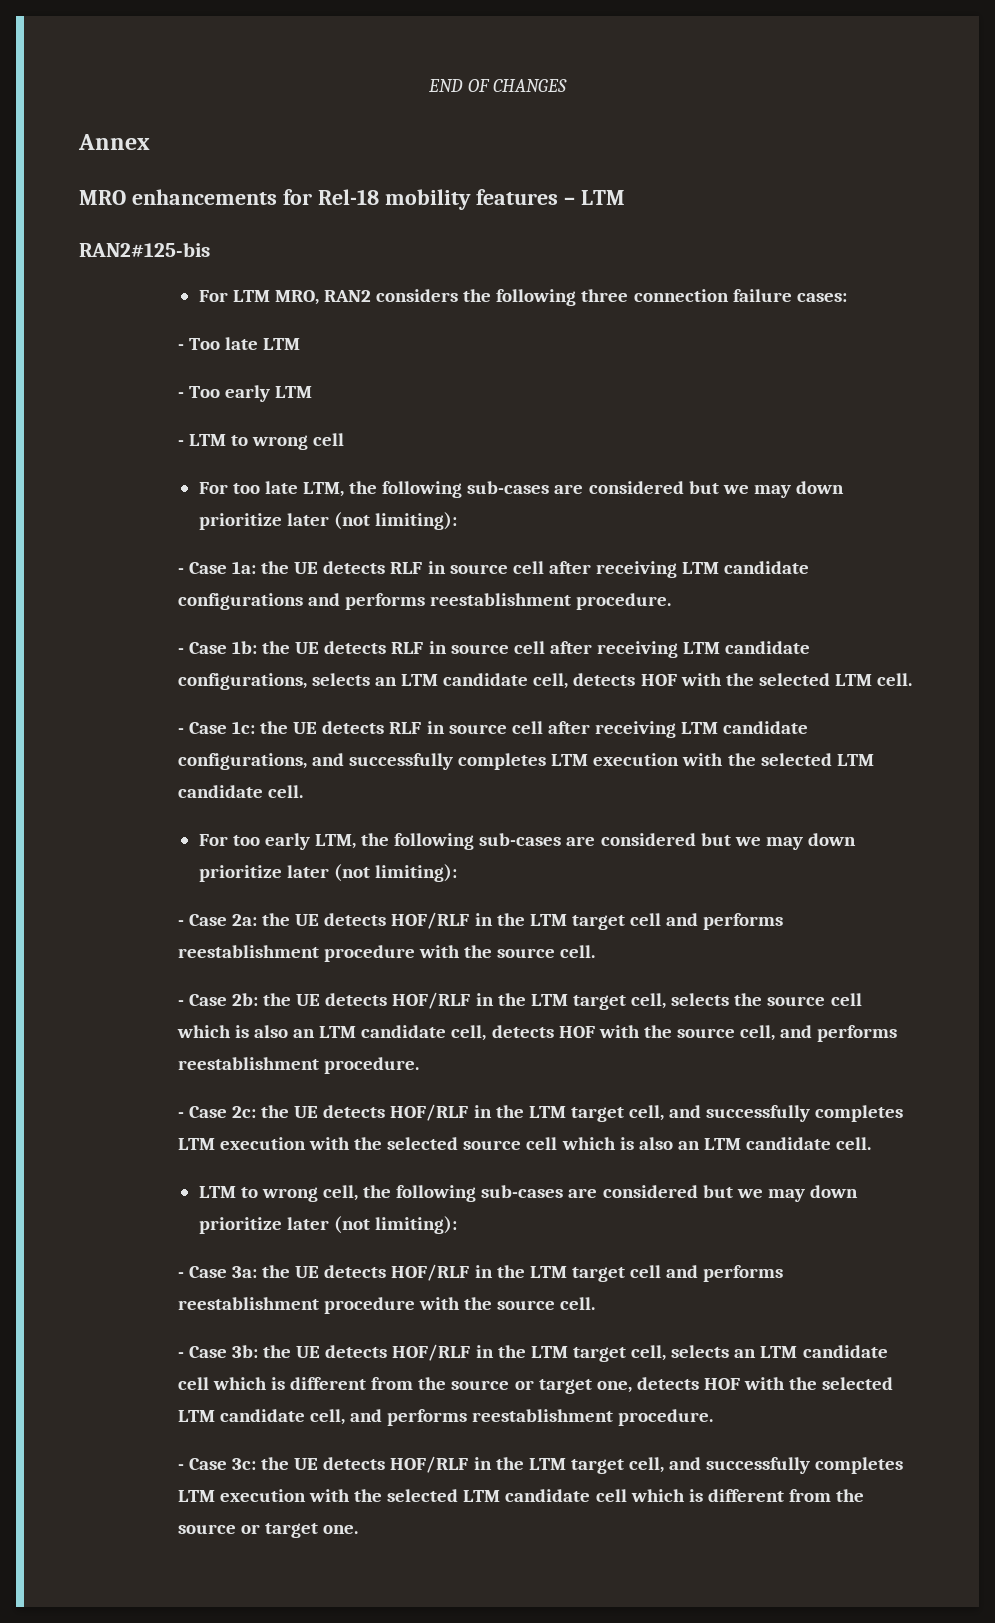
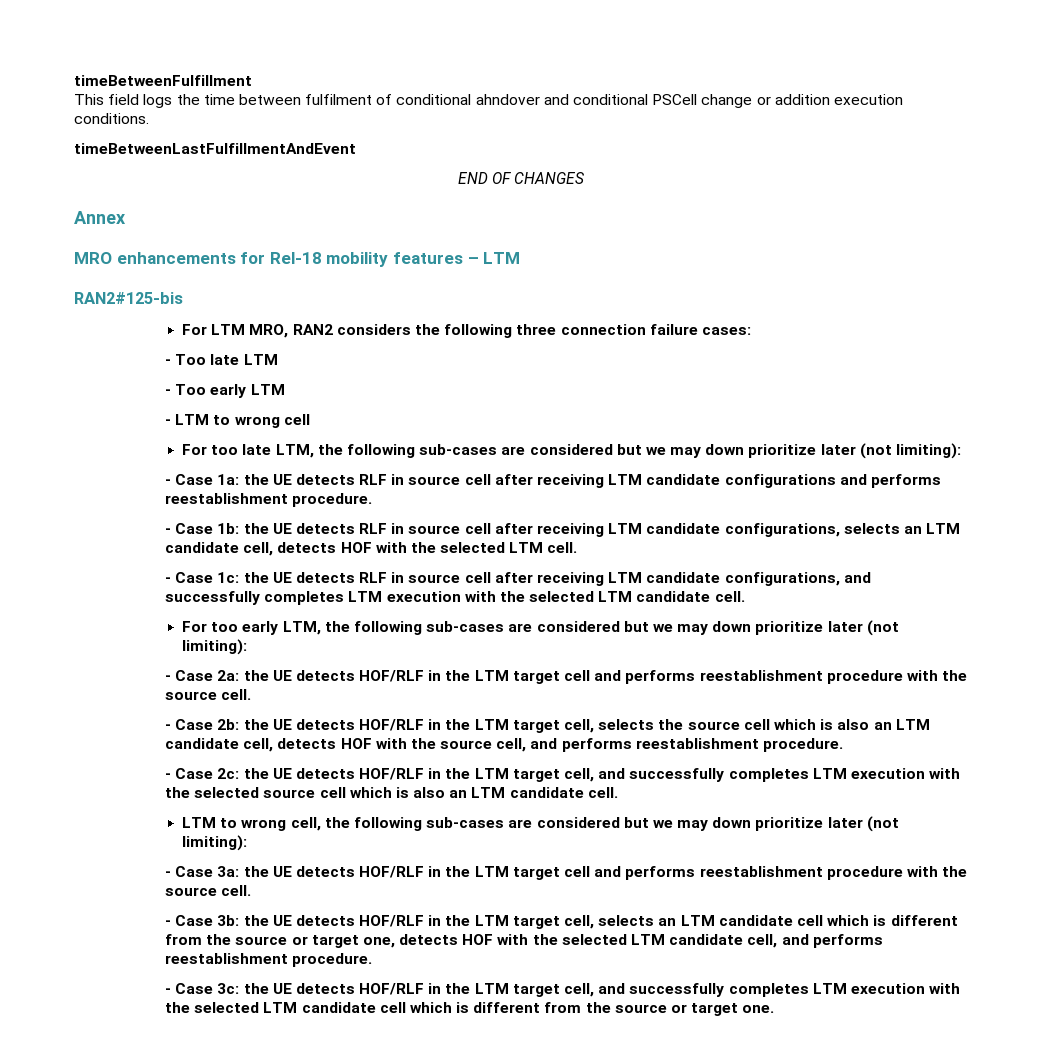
+ timeBetweenFulfillment
+ This field logs the time between fulfilment of conditional ahndover and conditional PSCell change or addition execution conditions.
+ timeBetweenLastFulfillmentAndEvent

